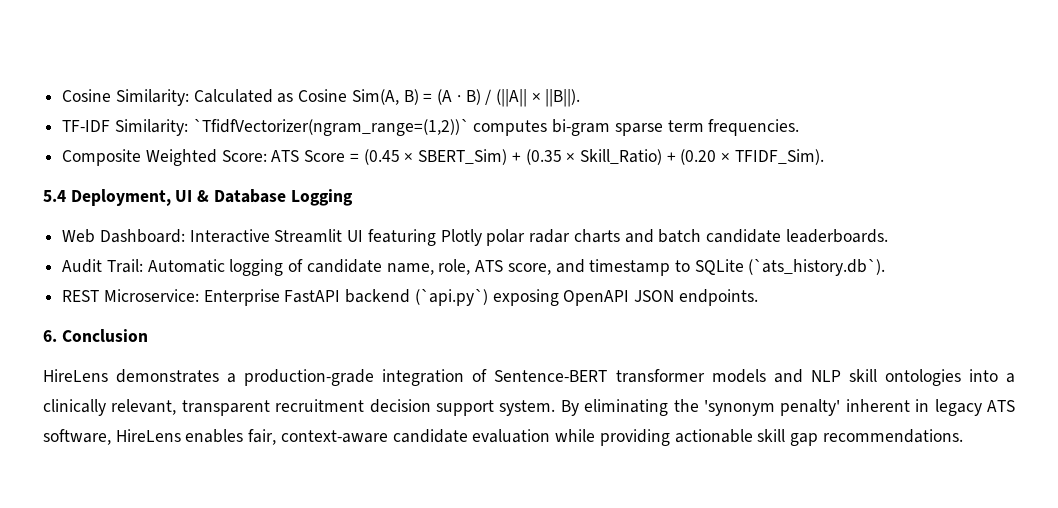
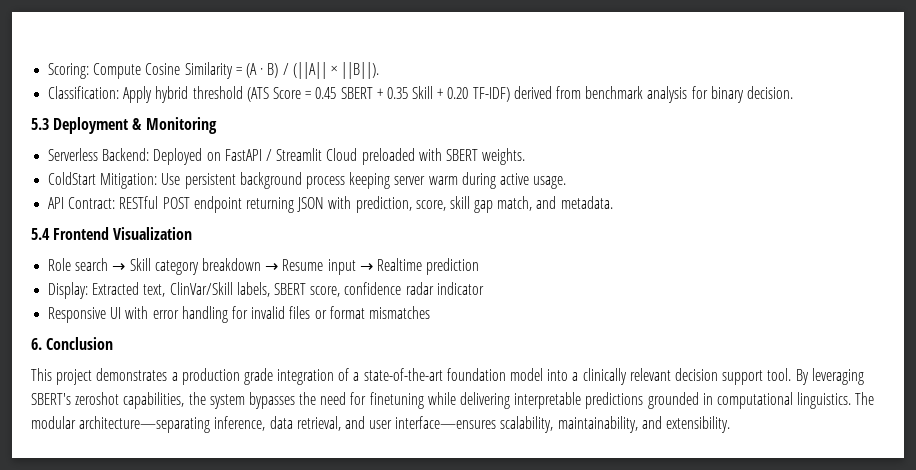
- Cosine Similarity: Calculated as Cosine Sim(A, B) = (A · B) / (||A|| × ||B||).
+ Scoring: Compute Cosine Similarity = (A · B) / (||A|| × ||B||).
- TF-IDF Similarity: `TfidfVectorizer(ngram_range=(1,2))` computes bi-gram sparse term frequencies.
- Composite Weighted Score: ATS Score = (0.45 × SBERT_Sim) + (0.35 × Skill_Ratio) + (0.20 × TFIDF_Sim).
- 5.4 Deployment, UI & Database Logging
- Web Dashboard: Interactive Streamlit UI featuring Plotly polar radar charts and batch candidate leaderboards.
- Audit Trail: Automatic logging of candidate name, role, ATS score, and timestamp to SQLite (`ats_history.db`).
- REST Microservice: Enterprise FastAPI backend (`api.py`) exposing OpenAPI JSON endpoints.
+ Classification: Apply hybrid threshold (ATS Score = 0.45 SBERT + 0.35 Skill + 0.20 TF-IDF) derived from benchmark analysis for binary decision.
+ 5.3 Deployment & Monitoring
+ Serverless Backend: Deployed on FastAPI / Streamlit Cloud preloaded with SBERT weights.
+ ColdStart Mitigation: Use persistent background process keeping server warm during active usage.
+ API Contract: RESTful POST endpoint returning JSON with prediction, score, skill gap match, and metadata.
+ 5.4 Frontend Visualization
+ Role search → Skill category breakdown → Resume input → Realtime prediction
+ Display: Extracted text, ClinVar/Skill labels, SBERT score, confidence radar indicator
+ Responsive UI with error handling for invalid files or format mismatches
  6. Conclusion
- HireLens demonstrates a production-grade integration of Sentence-BERT transformer models and NLP skill ontologies into a clinically relevant, transparent recruitment decision support system. By eliminating the 'synonym penalty' inherent in legacy ATS software, HireLens enables fair, context-aware candidate evaluation while providing actionable skill gap recommendations.
+ This project demonstrates a production grade integration of a state-of-the-art foundation model into a clinically relevant decision support tool. By leveraging SBERT's zeroshot capabilities, the system bypasses the need for finetuning while delivering interpretable predictions grounded in computational linguistics. The modular architecture—separating inference, data retrieval, and user interface—ensures scalability, maintainability, and extensibility.

